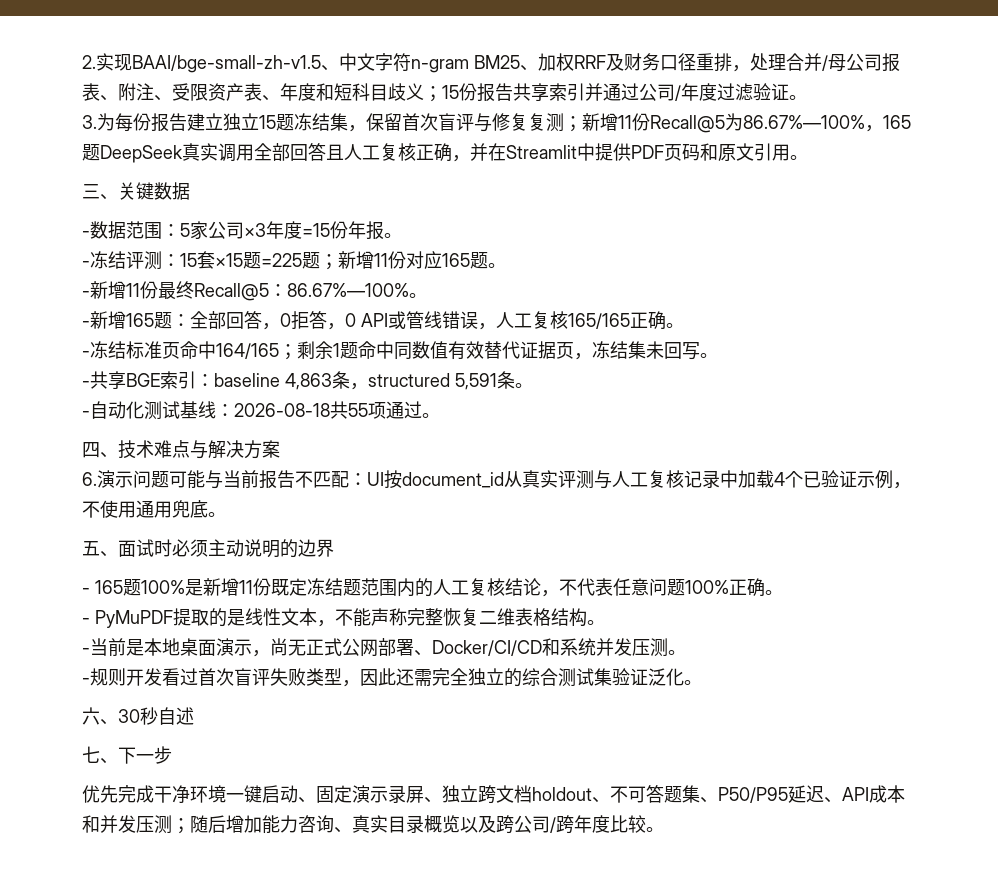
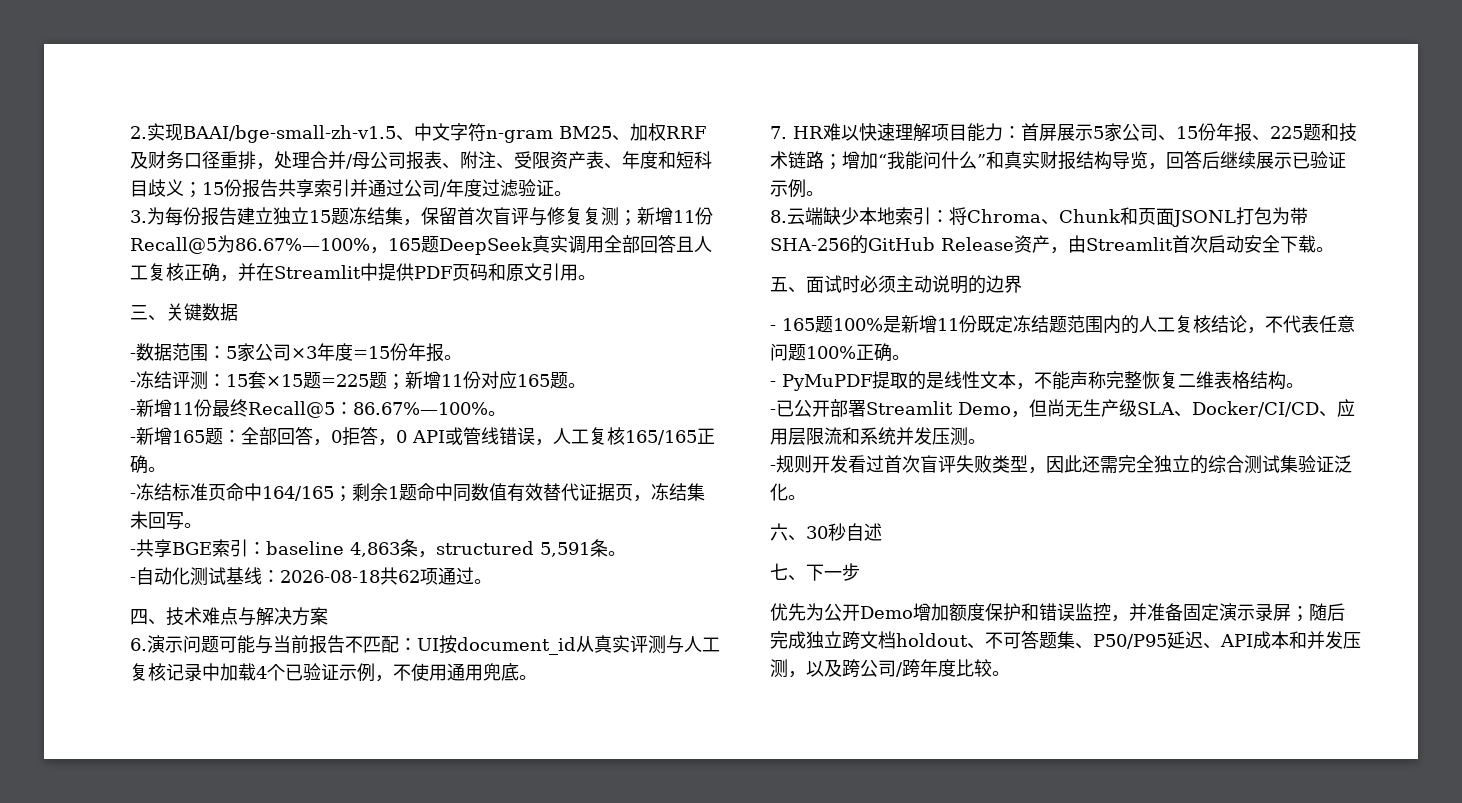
- -自动化测试基线：2026-08-18共55项通过。
+ -自动化测试基线：2026-08-18共62项通过。
+ 7. HR难以快速理解项目能力：首屏展示5家公司、15份年报、225题和技术链路；增加“我能问什么”和真实财报结构导览，回答后继续展示已验证示例。
+ 8.云端缺少本地索引：将Chroma、Chunk和页面JSONL打包为带SHA-256的GitHub Release资产，由Streamlit首次启动安全下载。
- -当前是本地桌面演示，尚无正式公网部署、Docker/CI/CD和系统并发压测。
+ -已公开部署Streamlit Demo，但尚无生产级SLA、Docker/CI/CD、应用层限流和系统并发压测。
- 优先完成干净环境一键启动、固定演示录屏、独立跨文档holdout、不可答题集、P50/P95延迟、API成本和并发压测；随后增加能力咨询、真实目录概览以及跨公司/跨年度比较。
+ 优先为公开Demo增加额度保护和错误监控，并准备固定演示录屏；随后完成独立跨文档holdout、不可答题集、P50/P95延迟、API成本和并发压测，以及跨公司/跨年度比较。

